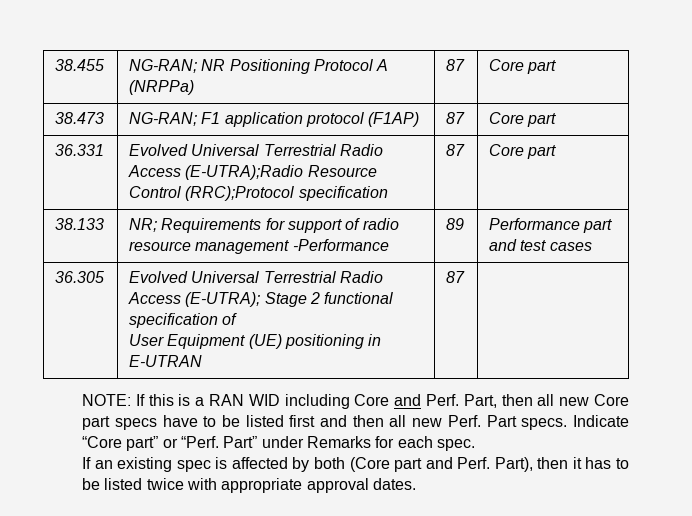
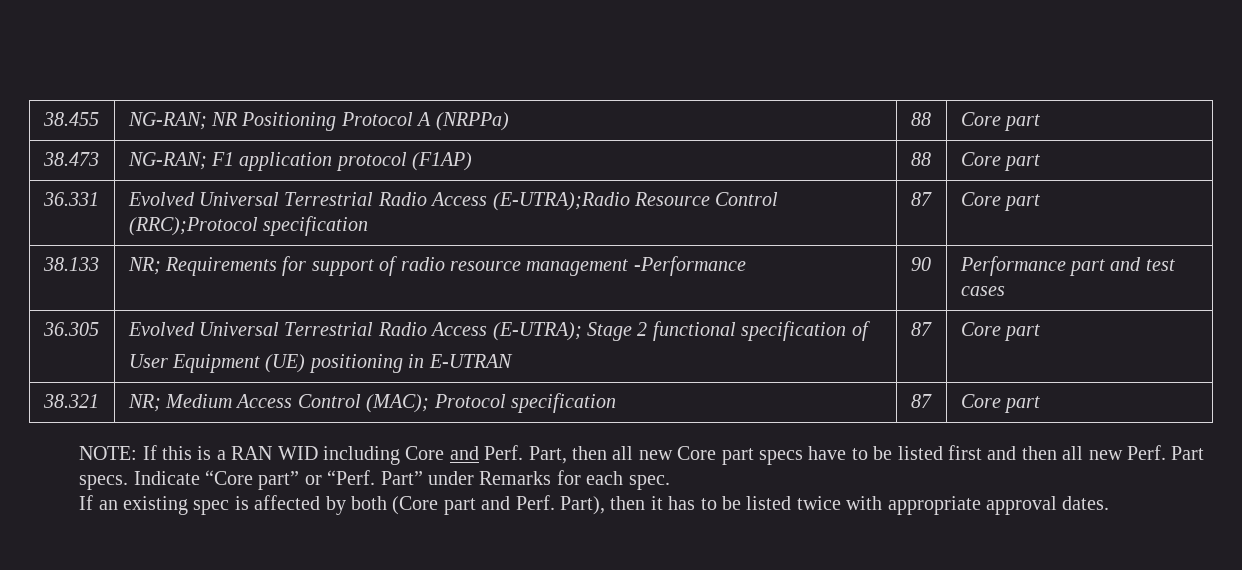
- 38.455 | NG-RAN; NR Positioning Protocol A (NRPPa) | 87 | Core part
+ 38.455 | NG-RAN; NR Positioning Protocol A (NRPPa) | 88 | Core part
- 38.473 | NG-RAN; F1 application protocol (F1AP) | 87 | Core part
+ 38.473 | NG-RAN; F1 application protocol (F1AP) | 88 | Core part
- 38.133 | NR; Requirements for support of radio resource management -Performance | 89 | Performance part and test cases
+ 38.133 | NR; Requirements for support of radio resource management -Performance | 90 | Performance part and test cases
  36.305 | Evolved Universal Terrestrial Radio Access (E-UTRA); Stage 2 functional specification of
- User Equipment (UE) positioning in E-UTRAN | 87 |
+ User Equipment (UE) positioning in E-UTRAN | 87 | Core part
+ 38.321 | NR; Medium Access Control (MAC); Protocol specification | 87 | Core part

